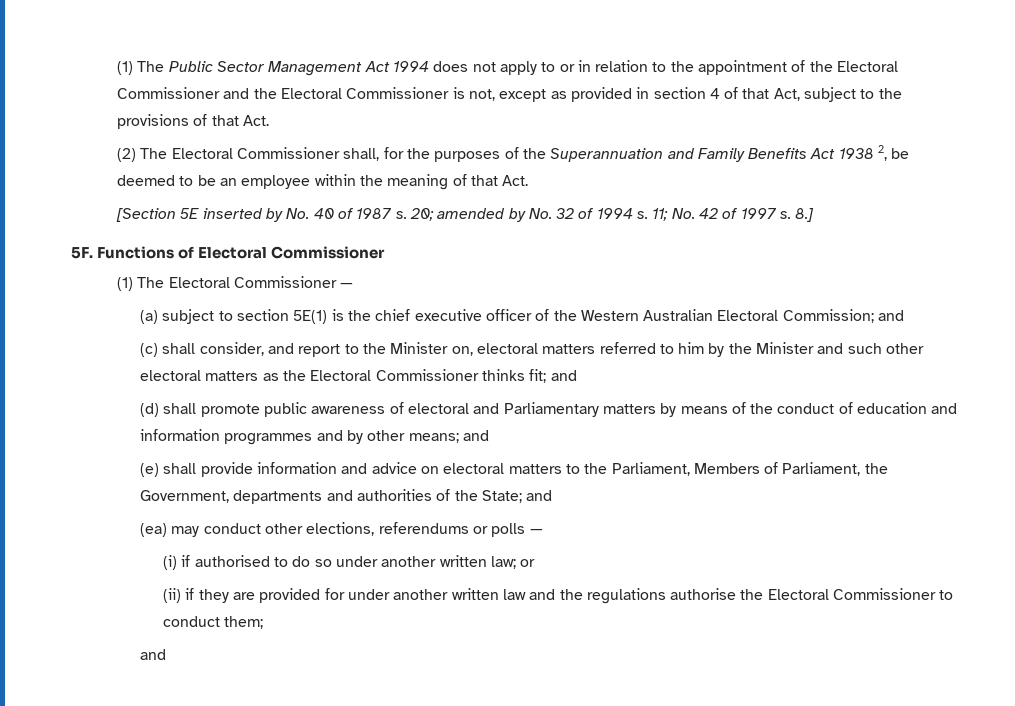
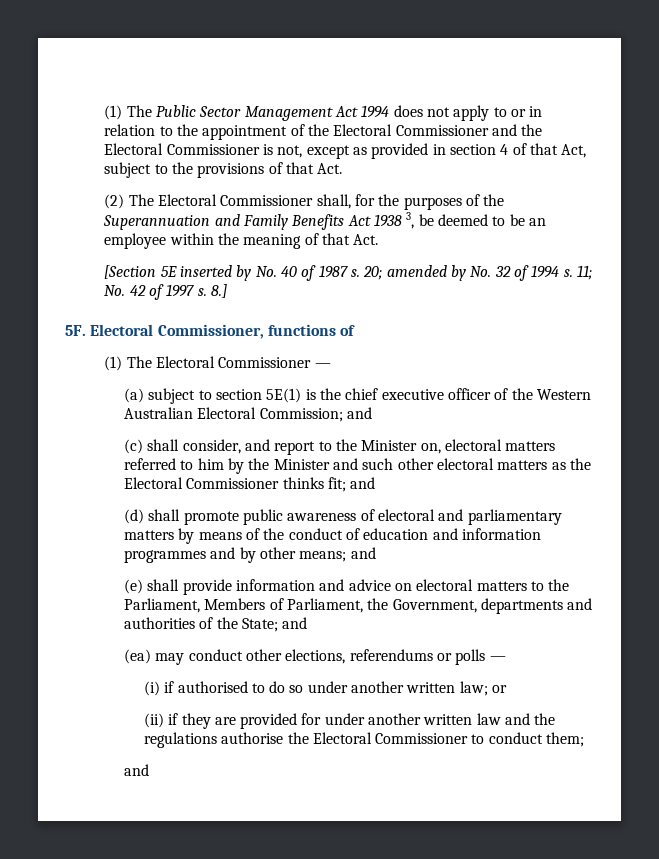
- (2) The Electoral Commissioner shall, for the purposes of the Superannuation and Family Benefits Act 1938 2, be deemed to be an employee within the meaning of that Act.
+ (2) The Electoral Commissioner shall, for the purposes of the Superannuation and Family Benefits Act 1938 3, be deemed to be an employee within the meaning of that Act.
- Functions of Electoral Commissioner
+ Electoral Commissioner, functions of
- (d) shall promote public awareness of electoral and Parliamentary matters by means of the conduct of education and information programmes and by other means; and
+ (d) shall promote public awareness of electoral and parliamentary matters by means of the conduct of education and information programmes and by other means; and

